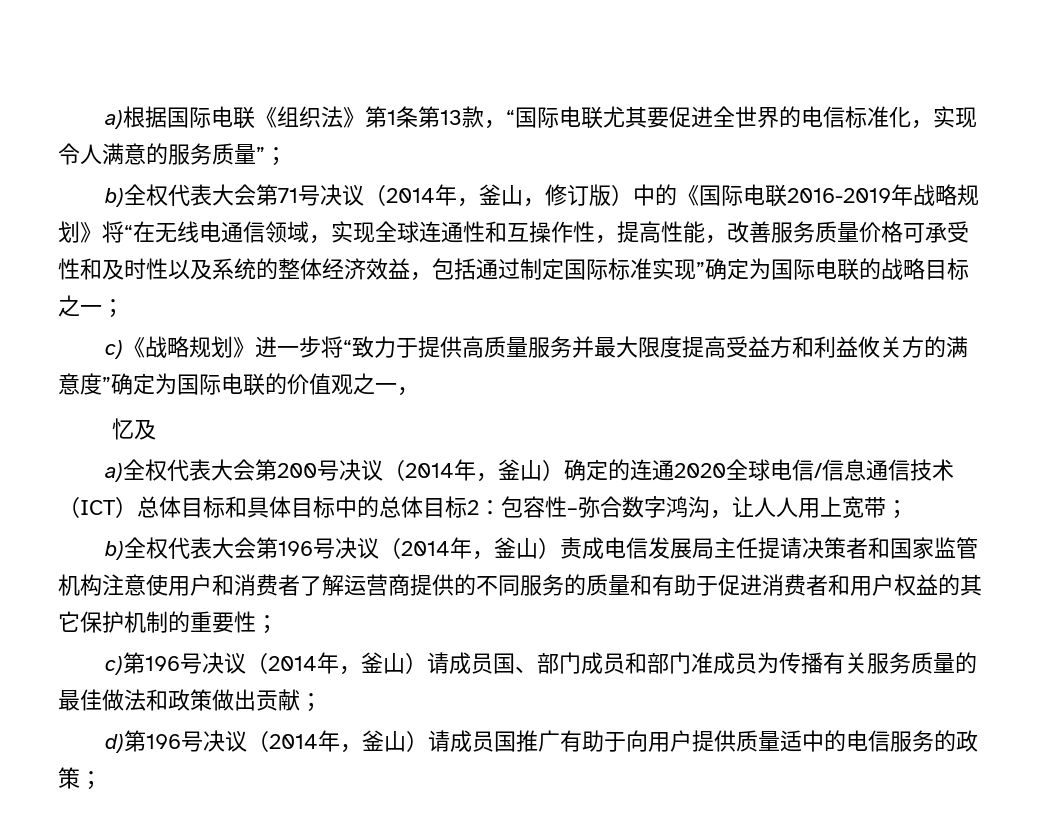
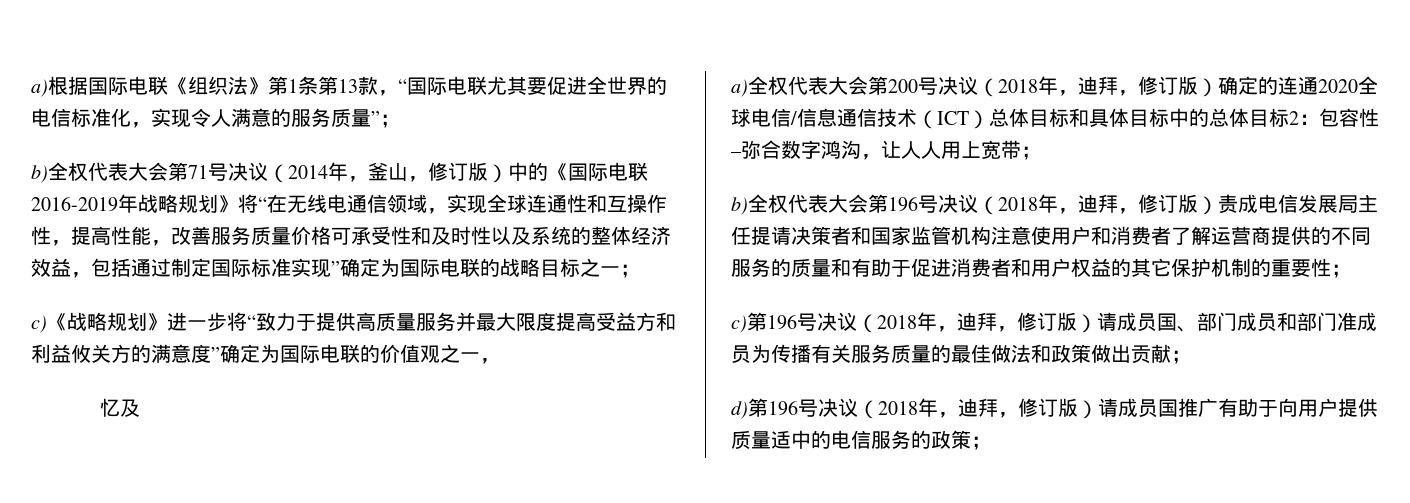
- a)全权代表大会第200号决议（2014年，釜山）确定的连通2020全球电信/信息通信技术（ICT）总体目标和具体目标中的总体目标2：包容性–弥合数字鸿沟，让人人用上宽带；
+ a)全权代表大会第200号决议（2018年，迪拜，修订版）确定的连通2020全球电信/信息通信技术（ICT）总体目标和具体目标中的总体目标2：包容性–弥合数字鸿沟，让人人用上宽带；
- b)全权代表大会第196号决议（2014年，釜山）责成电信发展局主任提请决策者和国家监管机构注意使用户和消费者了解运营商提供的不同服务的质量和有助于促进消费者和用户权益的其它保护机制的重要性；
+ b)全权代表大会第196号决议（2018年，迪拜，修订版）责成电信发展局主任提请决策者和国家监管机构注意使用户和消费者了解运营商提供的不同服务的质量和有助于促进消费者和用户权益的其它保护机制的重要性；
- c)第196号决议（2014年，釜山）请成员国、部门成员和部门准成员为传播有关服务质量的最佳做法和政策做出贡献；
+ c)第196号决议（2018年，迪拜，修订版）请成员国、部门成员和部门准成员为传播有关服务质量的最佳做法和政策做出贡献；
- d)第196号决议（2014年，釜山）请成员国推广有助于向用户提供质量适中的电信服务的政策；
+ d)第196号决议（2018年，迪拜，修订版）请成员国推广有助于向用户提供质量适中的电信服务的政策；

